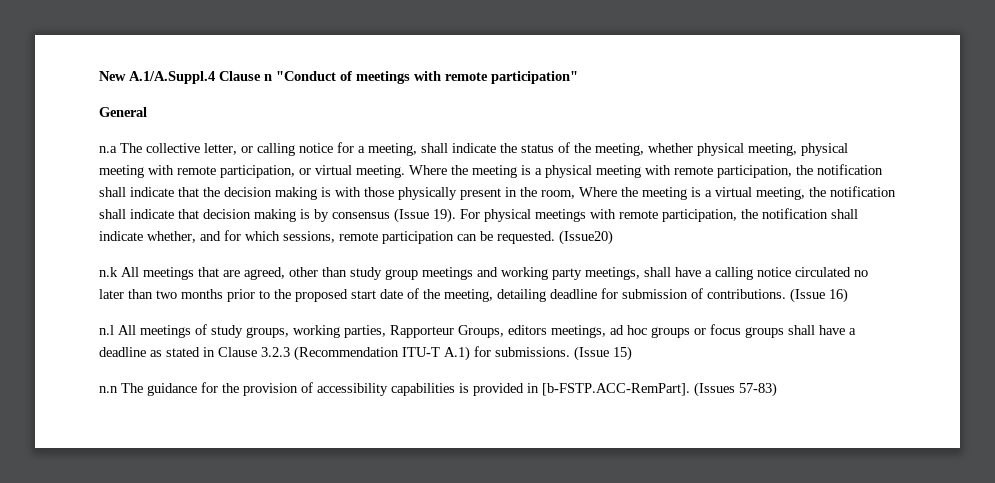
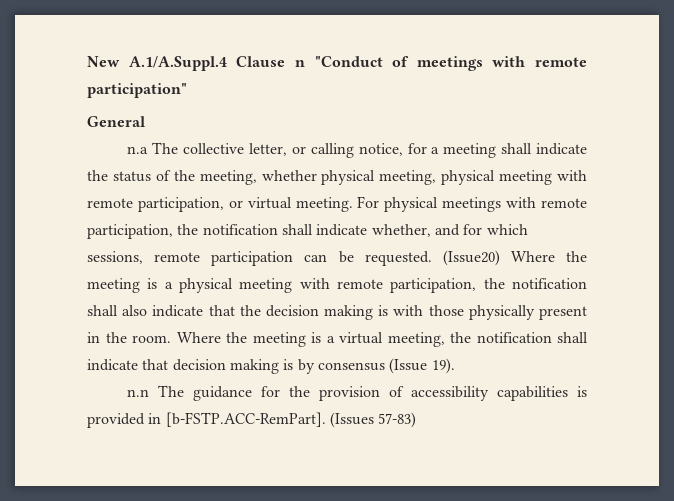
- n.a The collective letter, or calling notice for a meeting, shall indicate the status of the meeting, whether physical meeting, physical meeting with remote participation, or virtual meeting.
+ n.a The collective letter, or calling notice, for a meeting shall indicate the status of the meeting, whether physical meeting, physical meeting with remote participation, or virtual meeting.
- Where the meeting is a physical meeting with remote participation, the notification shall indicate that the decision making is with those physically present in the room, Where the meeting is a virtual meeting, the notification shall indicate that decision making is by consensus (Issue 19).
- (Issue20)
- n.k All meetings that are agreed, other than study group meetings and working party meetings, shall have a calling notice circulated no later than two months prior to the proposed start date of the meeting, detailing deadline for submission of contributions. (Issue 16)
- n.l All meetings of study groups, working parties, Rapporteur Groups, editors meetings, ad hoc groups or focus groups shall have a deadline as stated in Clause 3.2.3 (Recommendation ITU-T A.1) for submissions. (Issue 15)
+ (Issue20) Where the meeting is a physical meeting with remote participation, the notification shall also indicate that the decision making is with those physically present in the room. Where the meeting is a virtual meeting, the notification shall indicate that decision making is by consensus (Issue 19).

